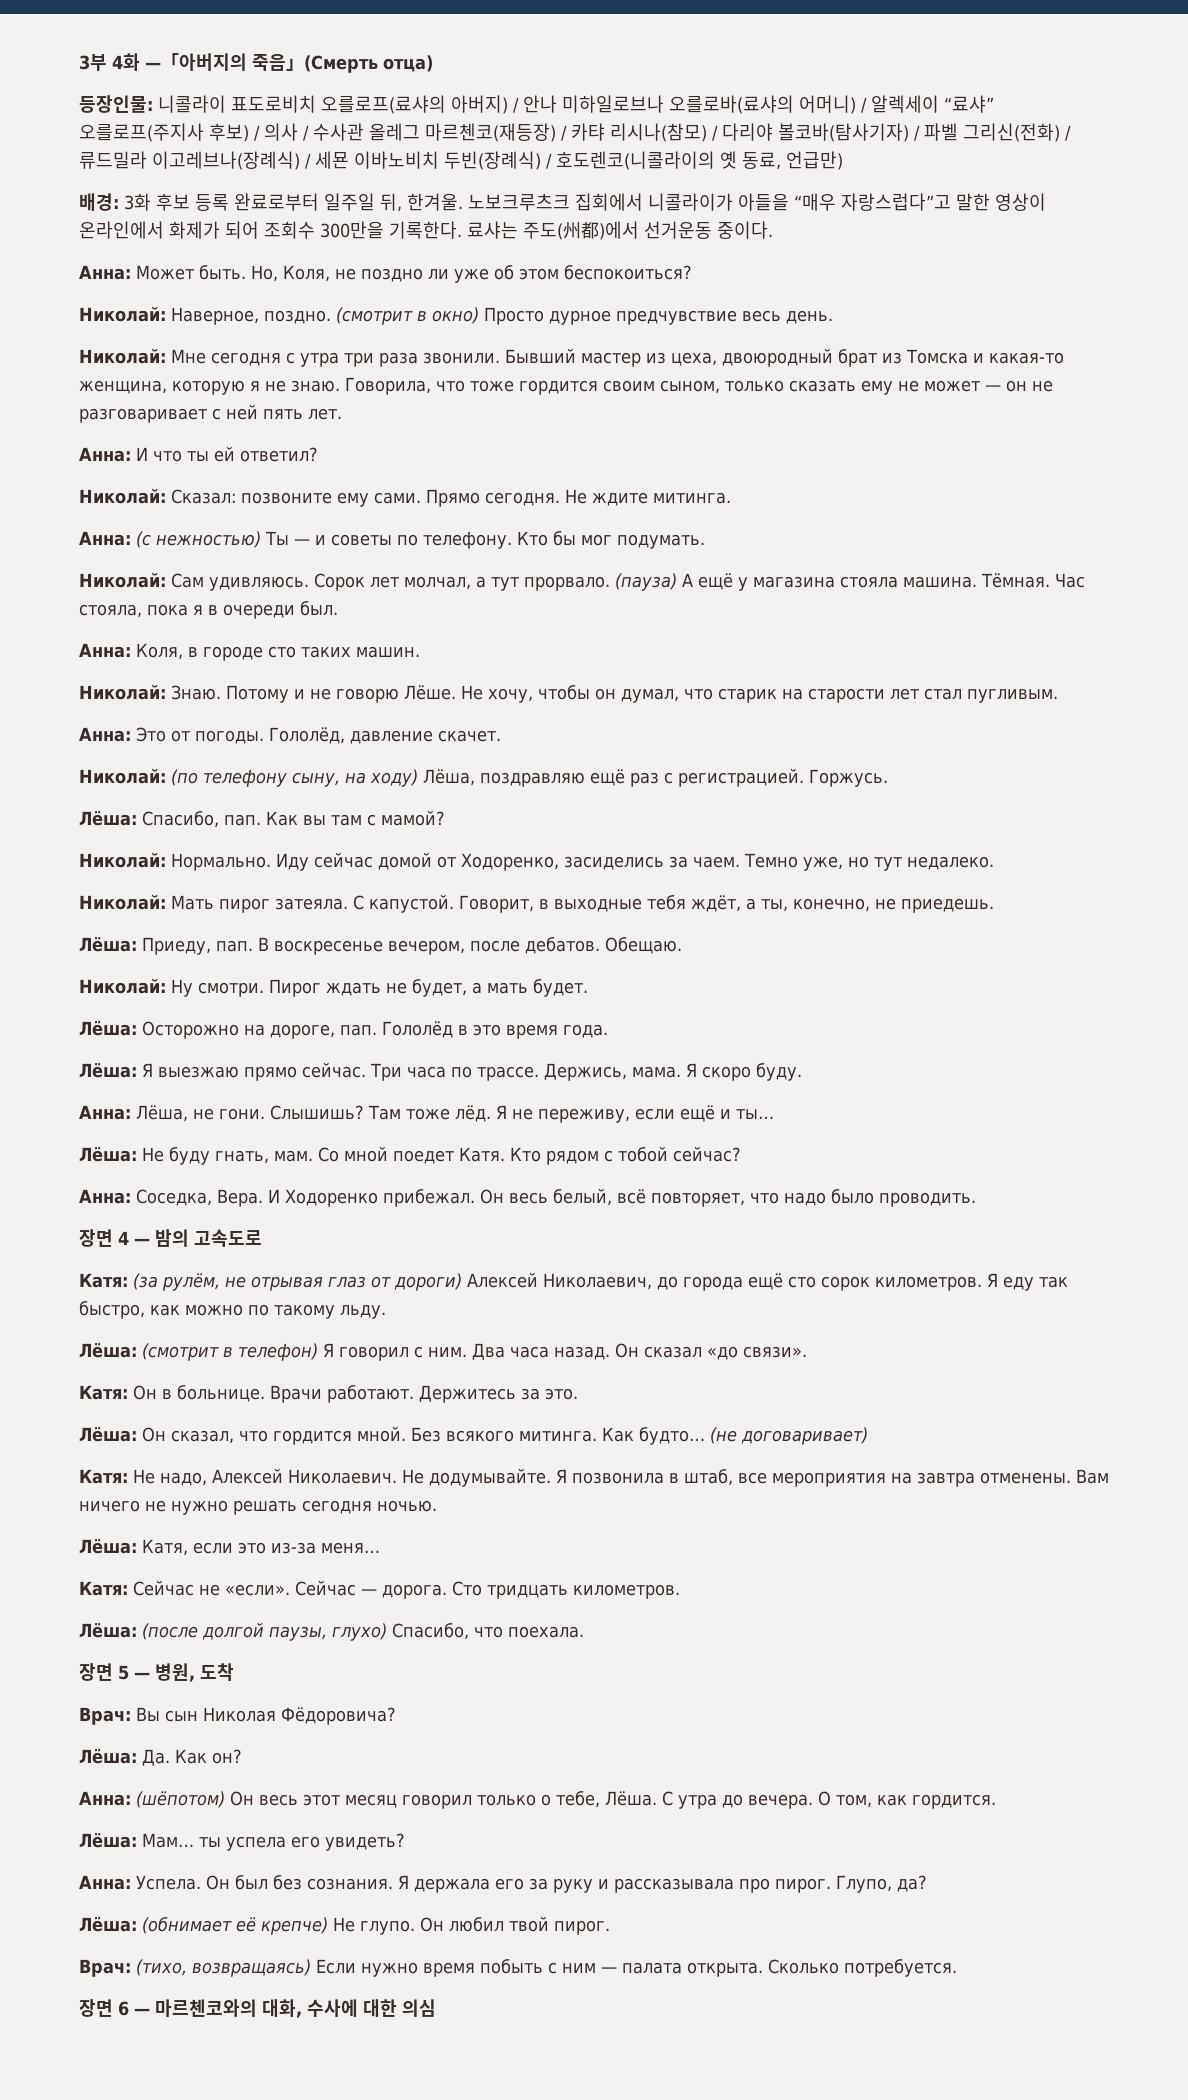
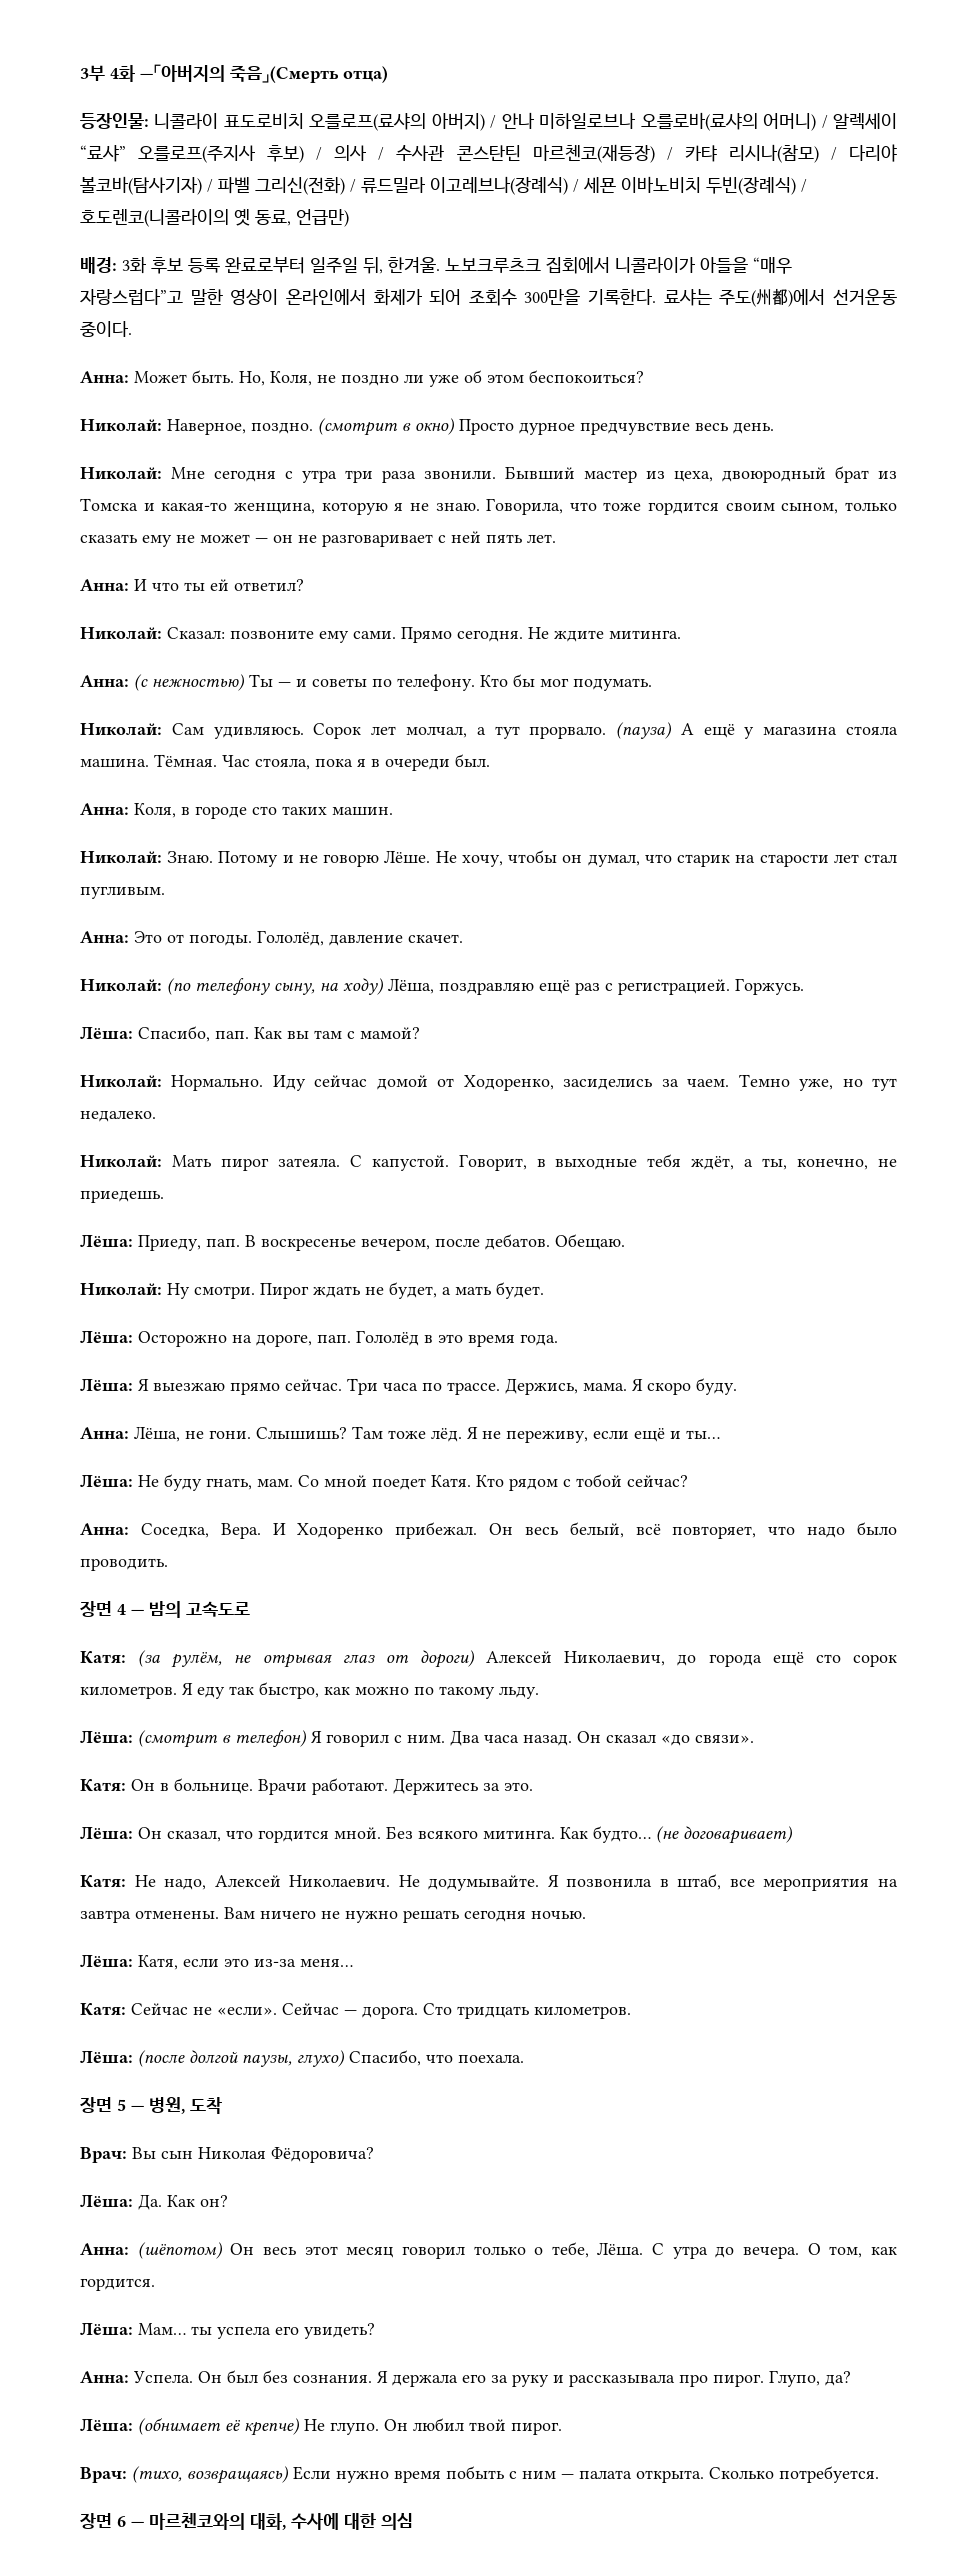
- 등장인물: 니콜라이 표도로비치 오를로프(료샤의 아버지) / 안나 미하일로브나 오를로바(료샤의 어머니) / 알렉세이 “료샤” 오를로프(주지사 후보) / 의사 / 수사관 올레그 마르첸코(재등장) / 카탸 리시나(참모) / 다리야 볼코바(탐사기자) / 파벨 그리신(전화) / 류드밀라 이고레브나(장례식) / 세묜 이바노비치 두빈(장례식) / 호도렌코(니콜라이의 옛 동료, 언급만)
+ 등장인물: 니콜라이 표도로비치 오를로프(료샤의 아버지) / 안나 미하일로브나 오를로바(료샤의 어머니) / 알렉세이 “료샤” 오를로프(주지사 후보) / 의사 / 수사관 콘스탄틴 마르첸코(재등장) / 카탸 리시나(참모) / 다리야 볼코바(탐사기자) / 파벨 그리신(전화) / 류드밀라 이고레브나(장례식) / 세묜 이바노비치 두빈(장례식) / 호도렌코(니콜라이의 옛 동료, 언급만)

